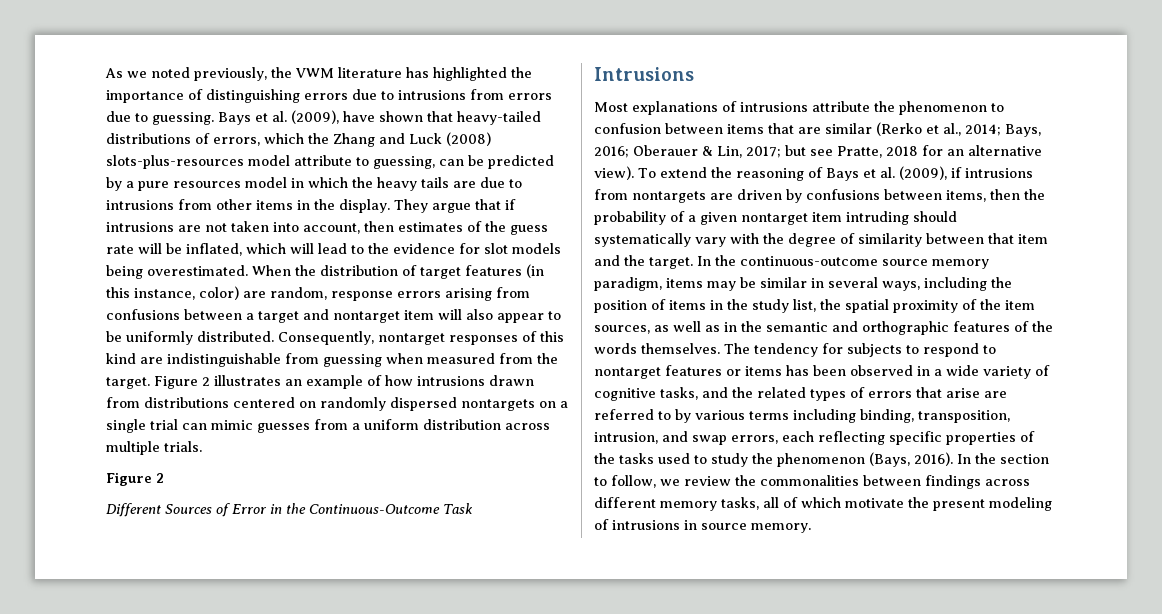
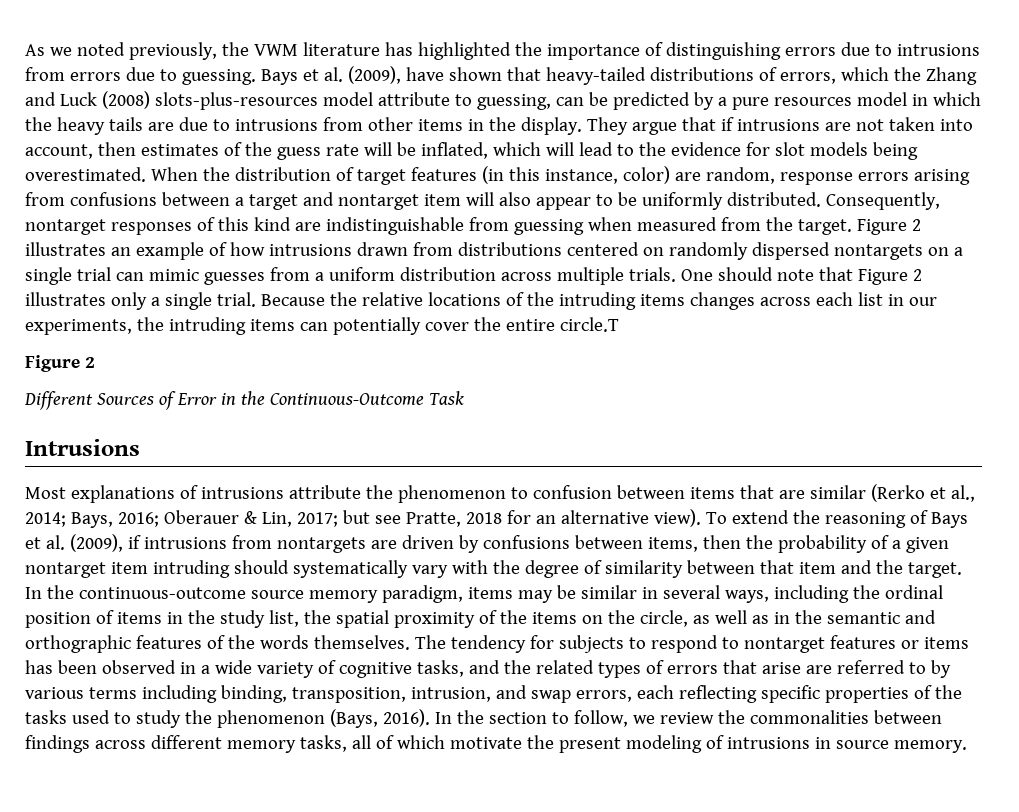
+ One should note that Figure 2 illustrates only a single trial. Because the relative locations of the intruding items changes across each list in our experiments, the intruding items can potentially cover the entire circle.T
- In the continuous-outcome source memory paradigm, items may be similar in several ways, including the position of items in the study list, the spatial proximity of the item sources, as well as in the semantic and orthographic features of the words themselves.
+ In the continuous-outcome source memory paradigm, items may be similar in several ways, including the ordinal position of items in the study list, the spatial proximity of the items on the circle, as well as in the semantic and orthographic features of the words themselves.

